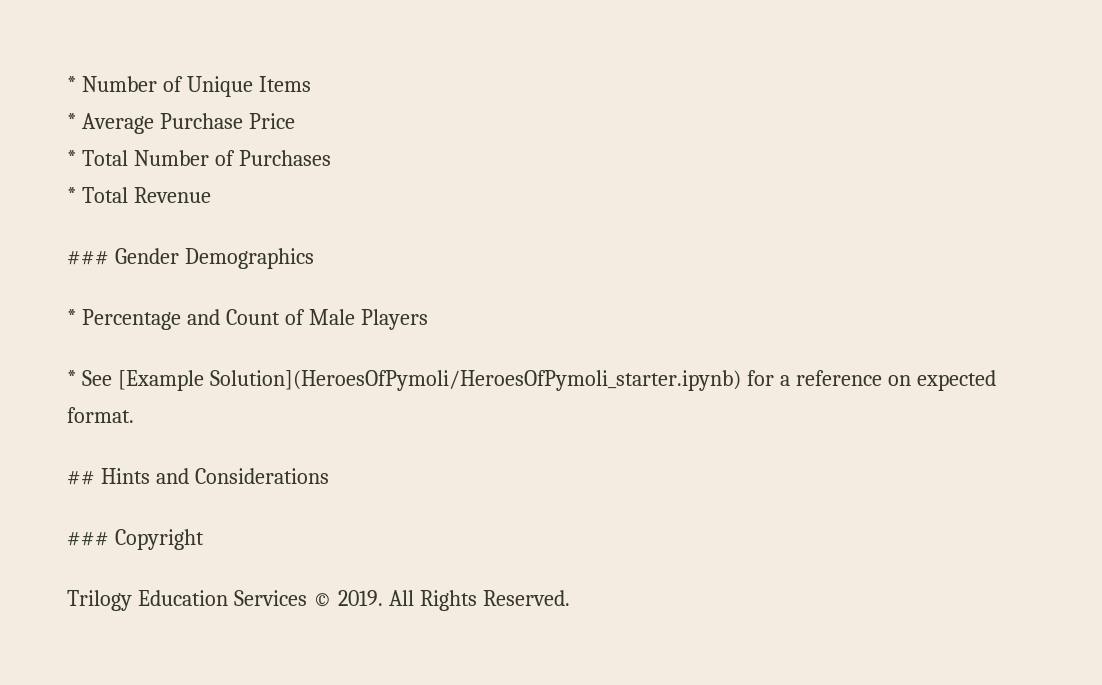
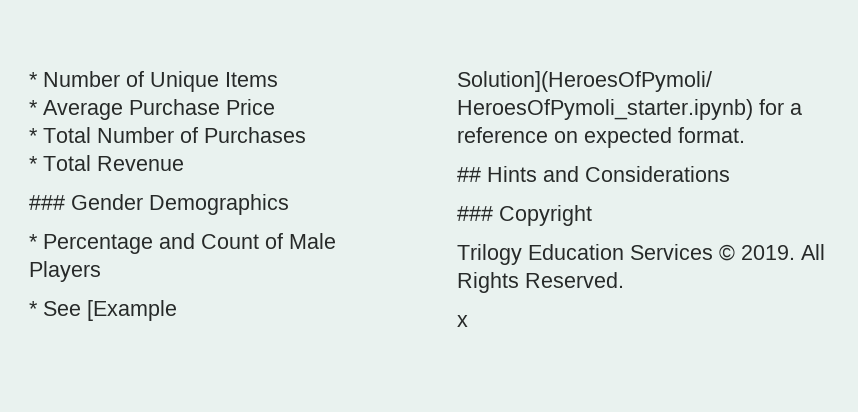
+ x

